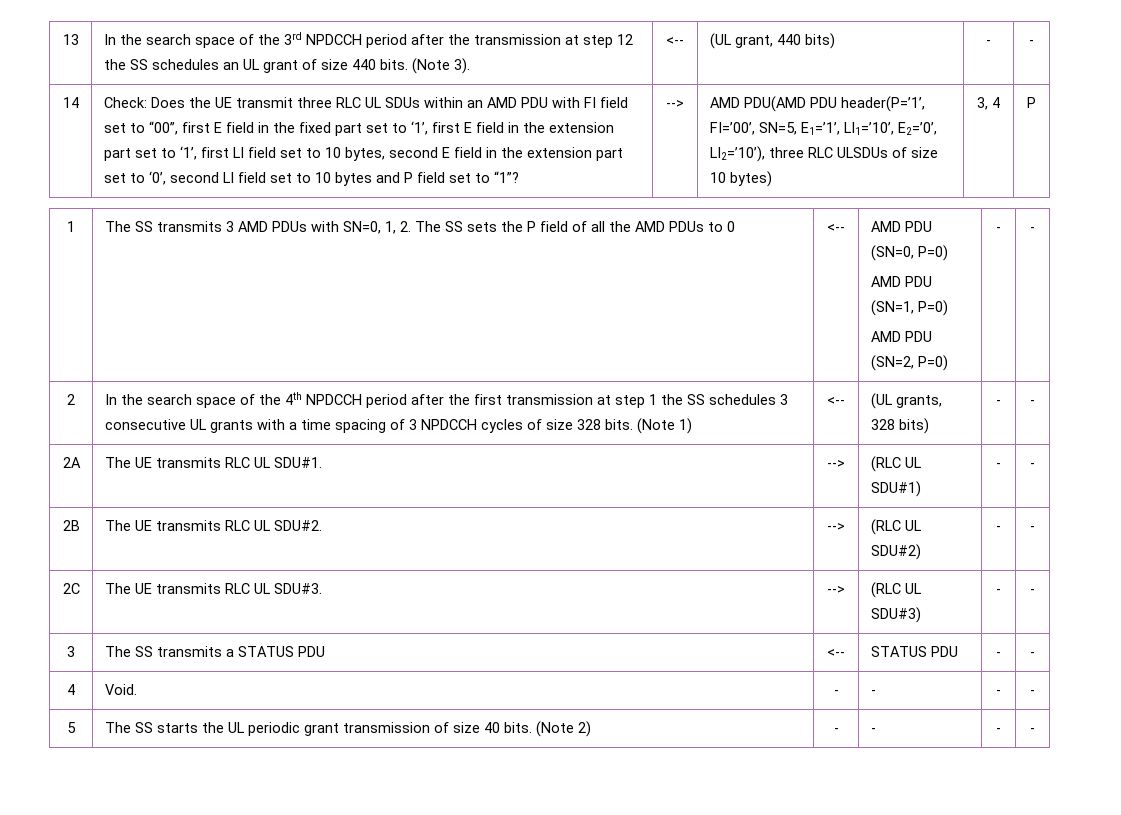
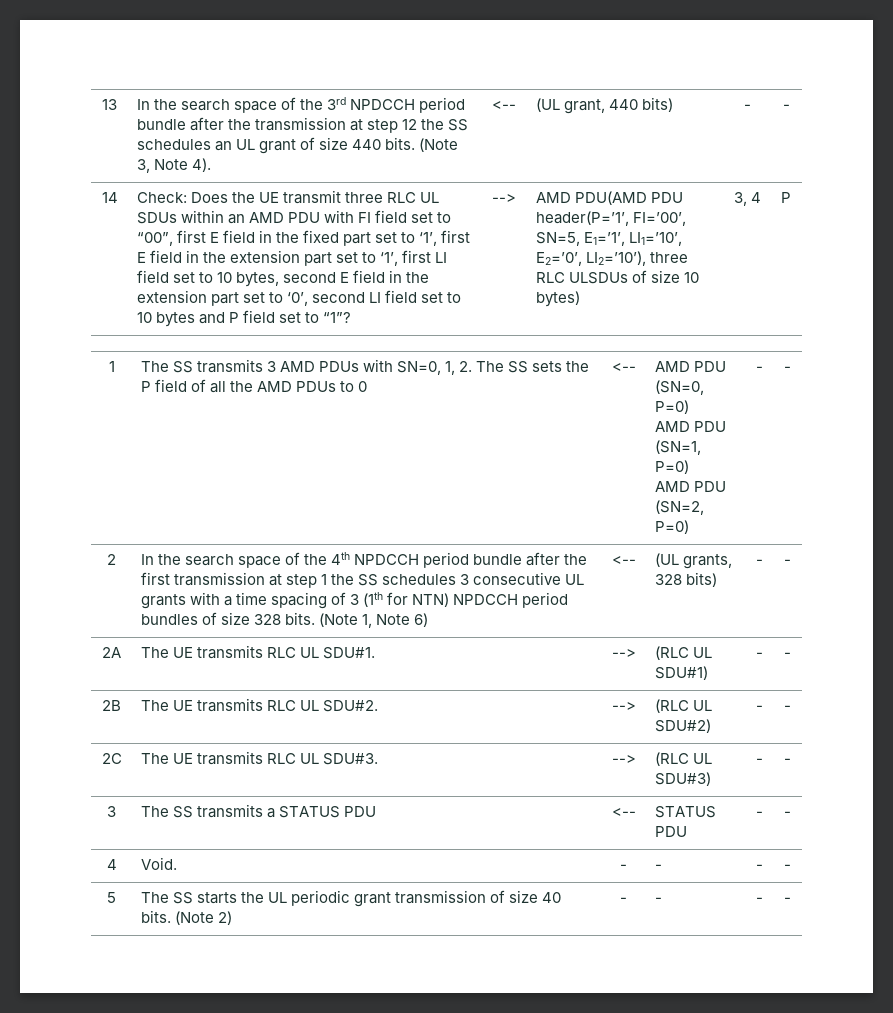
- 13 | In the search space of the 3rd NPDCCH period after the transmission at step 12 the SS schedules an UL grant of size 440 bits. (Note 3). | <-- | (UL grant, 440 bits) | - | -
+ 13 | In the search space of the 3rd NPDCCH period bundle after the transmission at step 12 the SS schedules an UL grant of size 440 bits. (Note 3, Note 4). | <-- | (UL grant, 440 bits) | - | -
- In the search space of the 4th NPDCCH period after the first transmission at step 1 the SS schedules 3 consecutive UL grants with a time spacing of 3 NPDCCH cycles of size 328 bits.
+ In the search space of the 4th NPDCCH period bundle after the first transmission at step 1 the SS schedules 3 consecutive UL grants with a time spacing of 3 (1th for NTN) NPDCCH period bundles of size 328 bits.
- (Note 1)
+ (Note 1, Note 6)

